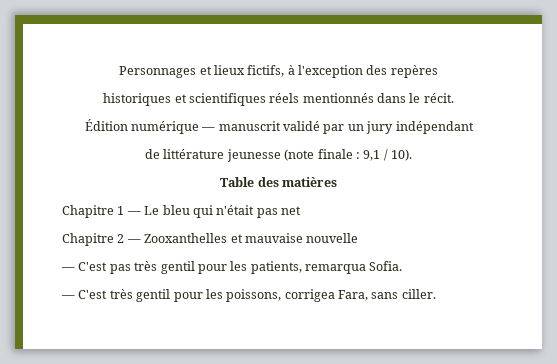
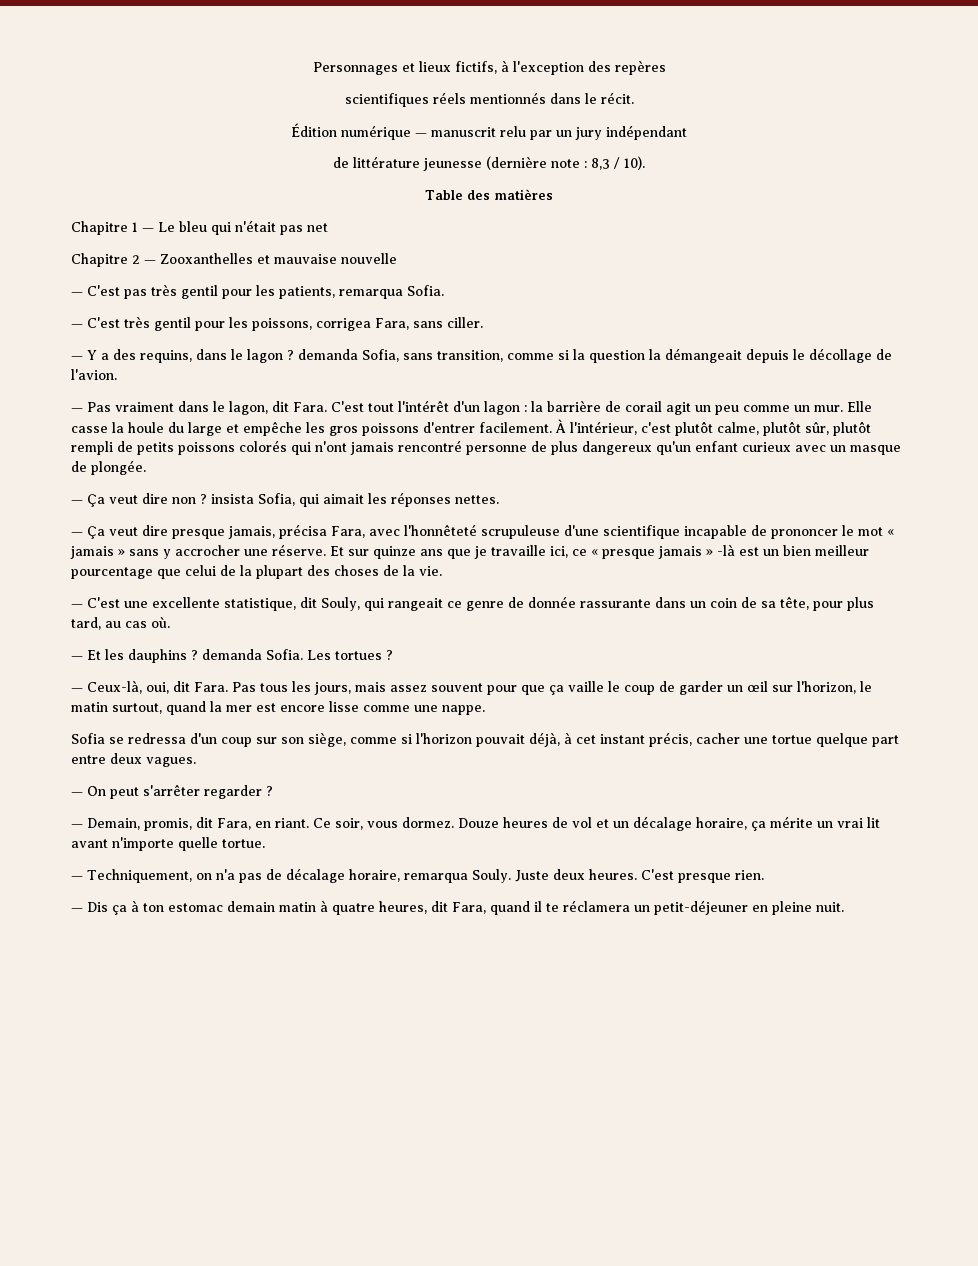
- historiques et scientifiques réels mentionnés dans le récit.
+ scientifiques réels mentionnés dans le récit.
- Édition numérique — manuscrit validé par un jury indépendant
+ Édition numérique — manuscrit relu par un jury indépendant
- de littérature jeunesse (note finale : 9,1 / 10).
+ de littérature jeunesse (dernière note : 8,3 / 10).
+ — Y a des requins, dans le lagon ? demanda Sofia, sans transition, comme si la question la démangeait depuis le décollage de l'avion.
+ — Pas vraiment dans le lagon, dit Fara. C'est tout l'intérêt d'un lagon : la barrière de corail agit un peu comme un mur. Elle casse la houle du large et empêche les gros poissons d'entrer facilement. À l'intérieur, c'est plutôt calme, plutôt sûr, plutôt rempli de petits poissons colorés qui n'ont jamais rencontré personne de plus dangereux qu'un enfant curieux avec un masque de plongée.
+ — Ça veut dire non ? insista Sofia, qui aimait les réponses nettes.
+ — Ça veut dire presque jamais, précisa Fara, avec l'honnêteté scrupuleuse d'une scientifique incapable de prononcer le mot « jamais » sans y accrocher une réserve. Et sur quinze ans que je travaille ici, ce « presque jamais » -là est un bien meilleur pourcentage que celui de la plupart des choses de la vie.
+ — C'est une excellente statistique, dit Souly, qui rangeait ce genre de donnée rassurante dans un coin de sa tête, pour plus tard, au cas où.
+ — Et les dauphins ? demanda Sofia. Les tortues ?
+ — Ceux-là, oui, dit Fara. Pas tous les jours, mais assez souvent pour que ça vaille le coup de garder un œil sur l'horizon, le matin surtout, quand la mer est encore lisse comme une nappe.
+ Sofia se redressa d'un coup sur son siège, comme si l'horizon pouvait déjà, à cet instant précis, cacher une tortue quelque part entre deux vagues.
+ — On peut s'arrêter regarder ?
+ — Demain, promis, dit Fara, en riant. Ce soir, vous dormez. Douze heures de vol et un décalage horaire, ça mérite un vrai lit avant n'importe quelle tortue.
+ — Techniquement, on n'a pas de décalage horaire, remarqua Souly. Juste deux heures. C'est presque rien.
+ — Dis ça à ton estomac demain matin à quatre heures, dit Fara, quand il te réclamera un petit-déjeuner en pleine nuit.

